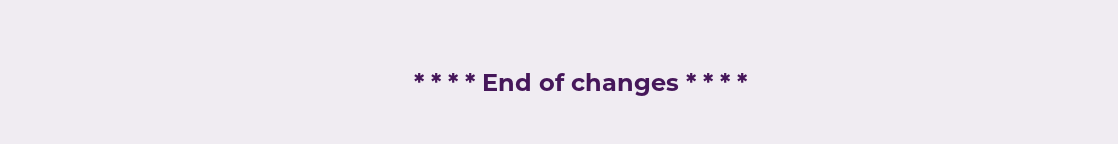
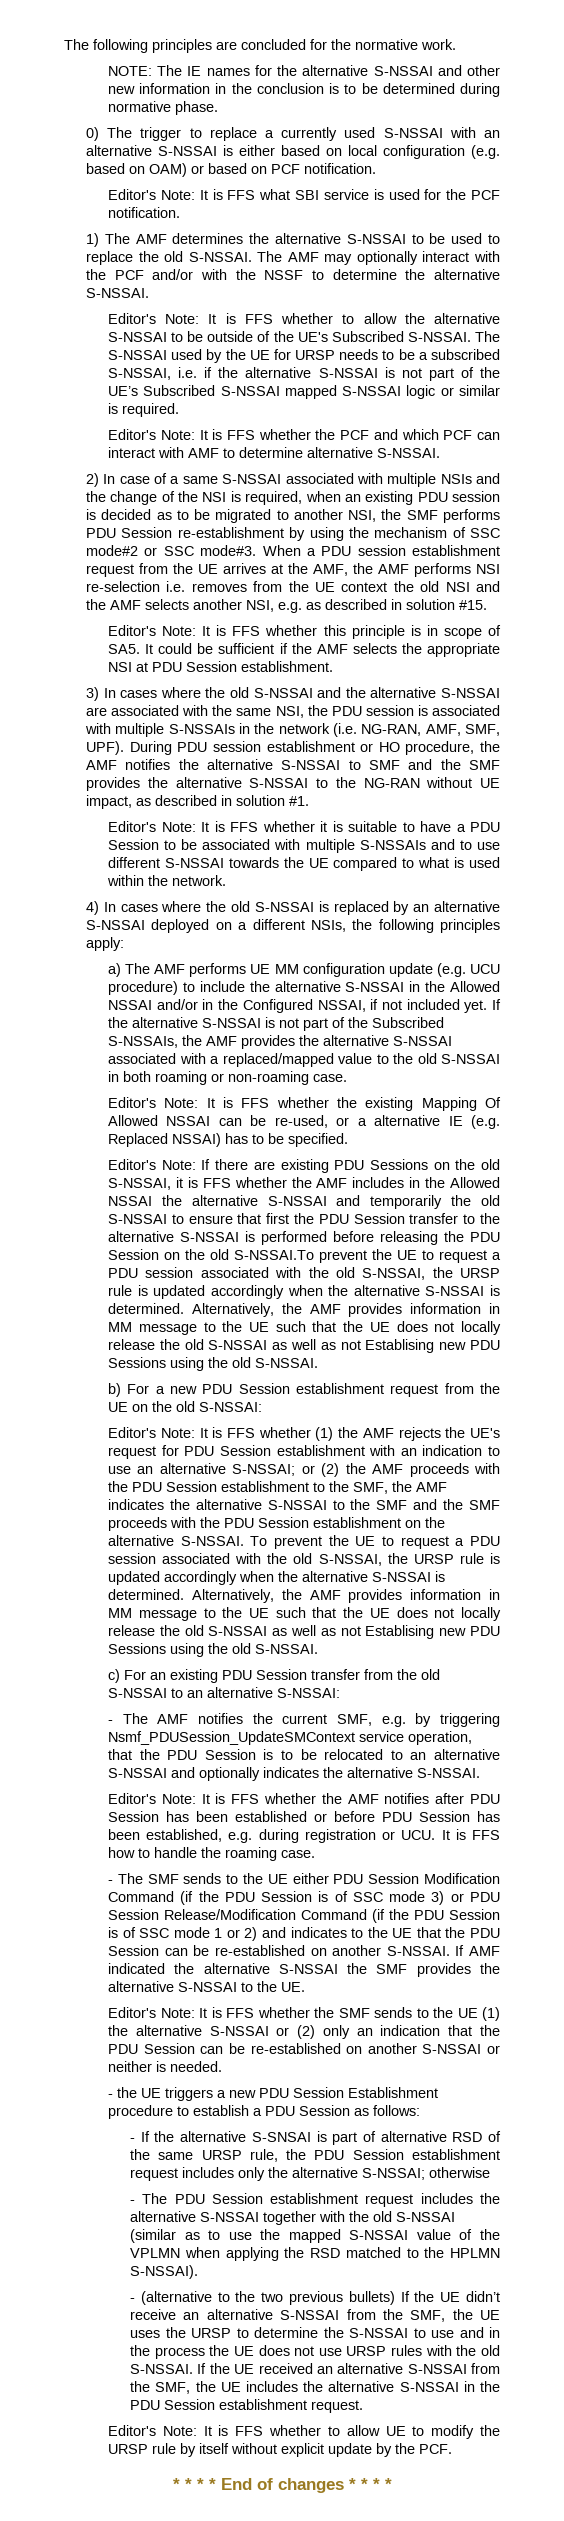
+ The following principles are concluded for the normative work.
+ NOTE: The IE names for the alternative S-NSSAI and other new information in the conclusion is to be determined during normative phase.
+ 0) The trigger to replace a currently used S-NSSAI with an alternative S-NSSAI is either based on local configuration (e.g. based on OAM) or based on PCF notification.
+ Editor's Note: It is FFS what SBI service is used for the PCF notification.
+ 1) The AMF determines the alternative S-NSSAI to be used to replace the old S-NSSAI. The AMF may optionally interact with the PCF and/or with the NSSF to determine the alternative S-NSSAI.
+ Editor's Note: It is FFS whether to allow the alternative S-NSSAI to be outside of the UE's Subscribed S-NSSAI. The S-NSSAI used by the UE for URSP needs to be a subscribed S-NSSAI, i.e. if the alternative S-NSSAI is not part of the UE’s Subscribed S-NSSAI mapped S-NSSAI logic or similar is required.
+ Editor's Note: It is FFS whether the PCF and which PCF can interact with AMF to determine alternative S-NSSAI.
+ 2) In case of a same S-NSSAI associated with multiple NSIs and the change of the NSI is required, when an existing PDU session is decided as to be migrated to another NSI, the SMF performs PDU Session re-establishment by using the mechanism of SSC mode#2 or SSC mode#3. When a PDU session establishment request from the UE arrives at the AMF, the AMF performs NSI re-selection i.e. removes from the UE context the old NSI and the AMF selects another NSI, e.g. as described in solution #15.
+ Editor's Note: It is FFS whether this principle is in scope of SA5. It could be sufficient if the AMF selects the appropriate NSI at PDU Session establishment.
+ 3) In cases where the old S-NSSAI and the alternative S-NSSAI are associated with the same NSI, the PDU session is associated with multiple S-NSSAIs in the network (i.e. NG-RAN, AMF, SMF, UPF). During PDU session establishment or HO procedure, the AMF notifies the alternative S-NSSAI to SMF and the SMF provides the alternative S-NSSAI to the NG-RAN without UE impact, as described in solution #1.
+ Editor's Note: It is FFS whether it is suitable to have a PDU Session to be associated with multiple S-NSSAIs and to use different S-NSSAI towards the UE compared to what is used within the network.
+ 4) In cases where the old S-NSSAI is replaced by an alternative S-NSSAI deployed on a different NSIs, the following principles apply:
+ a) The AMF performs UE MM configuration update (e.g. UCU procedure) to include the alternative S-NSSAI in the Allowed NSSAI and/or in the Configured NSSAI, if not included yet. If the alternative S-NSSAI is not part of the Subscribed S-NSSAIs, the AMF provides the alternative S-NSSAI associated with a replaced/mapped value to the old S-NSSAI in both roaming or non-roaming case.
+ Editor's Note: It is FFS whether the existing Mapping Of Allowed NSSAI can be re-used, or a alternative IE (e.g. Replaced NSSAI) has to be specified.
+ Editor's Note: If there are existing PDU Sessions on the old S-NSSAI, it is FFS whether the AMF includes in the Allowed NSSAI the alternative S-NSSAI and temporarily the old S-NSSAI to ensure that first the PDU Session transfer to the alternative S-NSSAI is performed before releasing the PDU Session on the old S-NSSAI.To prevent the UE to request a PDU session associated with the old S-NSSAI, the URSP rule is updated accordingly when the alternative S-NSSAI is determined. Alternatively, the AMF provides information in MM message to the UE such that the UE does not locally release the old S-NSSAI as well as not Establising new PDU Sessions using the old S-NSSAI.
+ b) For a new PDU Session establishment request from the UE on the old S-NSSAI:
+ Editor's Note: It is FFS whether (1) the AMF rejects the UE's request for PDU Session establishment with an indication to use an alternative S-NSSAI; or (2) the AMF proceeds with the PDU Session establishment to the SMF, the AMF indicates the alternative S-NSSAI to the SMF and the SMF proceeds with the PDU Session establishment on the alternative S-NSSAI. To prevent the UE to request a PDU session associated with the old S-NSSAI, the URSP rule is updated accordingly when the alternative S-NSSAI is determined. Alternatively, the AMF provides information in MM message to the UE such that the UE does not locally release the old S-NSSAI as well as not Establising new PDU Sessions using the old S-NSSAI.
+ c) For an existing PDU Session transfer from the old S-NSSAI to an alternative S-NSSAI:
+ - The AMF notifies the current SMF, e.g. by triggering Nsmf_PDUSession_UpdateSMContext service operation, that the PDU Session is to be relocated to an alternative S-NSSAI and optionally indicates the alternative S-NSSAI.
+ Editor's Note: It is FFS whether the AMF notifies after PDU Session has been established or before PDU Session has been established, e.g. during registration or UCU. It is FFS how to handle the roaming case.
+ - The SMF sends to the UE either PDU Session Modification Command (if the PDU Session is of SSC mode 3) or PDU Session Release/Modification Command (if the PDU Session is of SSC mode 1 or 2) and indicates to the UE that the PDU Session can be re-established on another S-NSSAI. If AMF indicated the alternative S-NSSAI the SMF provides the alternative S-NSSAI to the UE.
+ Editor's Note: It is FFS whether the SMF sends to the UE (1) the alternative S-NSSAI or (2) only an indication that the PDU Session can be re-established on another S-NSSAI or neither is needed.
+ - the UE triggers a new PDU Session Establishment procedure to establish a PDU Session as follows:
+ - If the alternative S-SNSAI is part of alternative RSD of the same URSP rule, the PDU Session establishment request includes only the alternative S-NSSAI; otherwise
+ - The PDU Session establishment request includes the alternative S-NSSAI together with the old S-NSSAI (similar as to use the mapped S-NSSAI value of the VPLMN when applying the RSD matched to the HPLMN S-NSSAI).
+ - (alternative to the two previous bullets) If the UE didn’t receive an alternative S-NSSAI from the SMF, the UE uses the URSP to determine the S-NSSAI to use and in the process the UE does not use URSP rules with the old S-NSSAI. If the UE received an alternative S-NSSAI from the SMF, the UE includes the alternative S-NSSAI in the PDU Session establishment request.
+ Editor's Note: It is FFS whether to allow UE to modify the URSP rule by itself without explicit update by the PCF.

